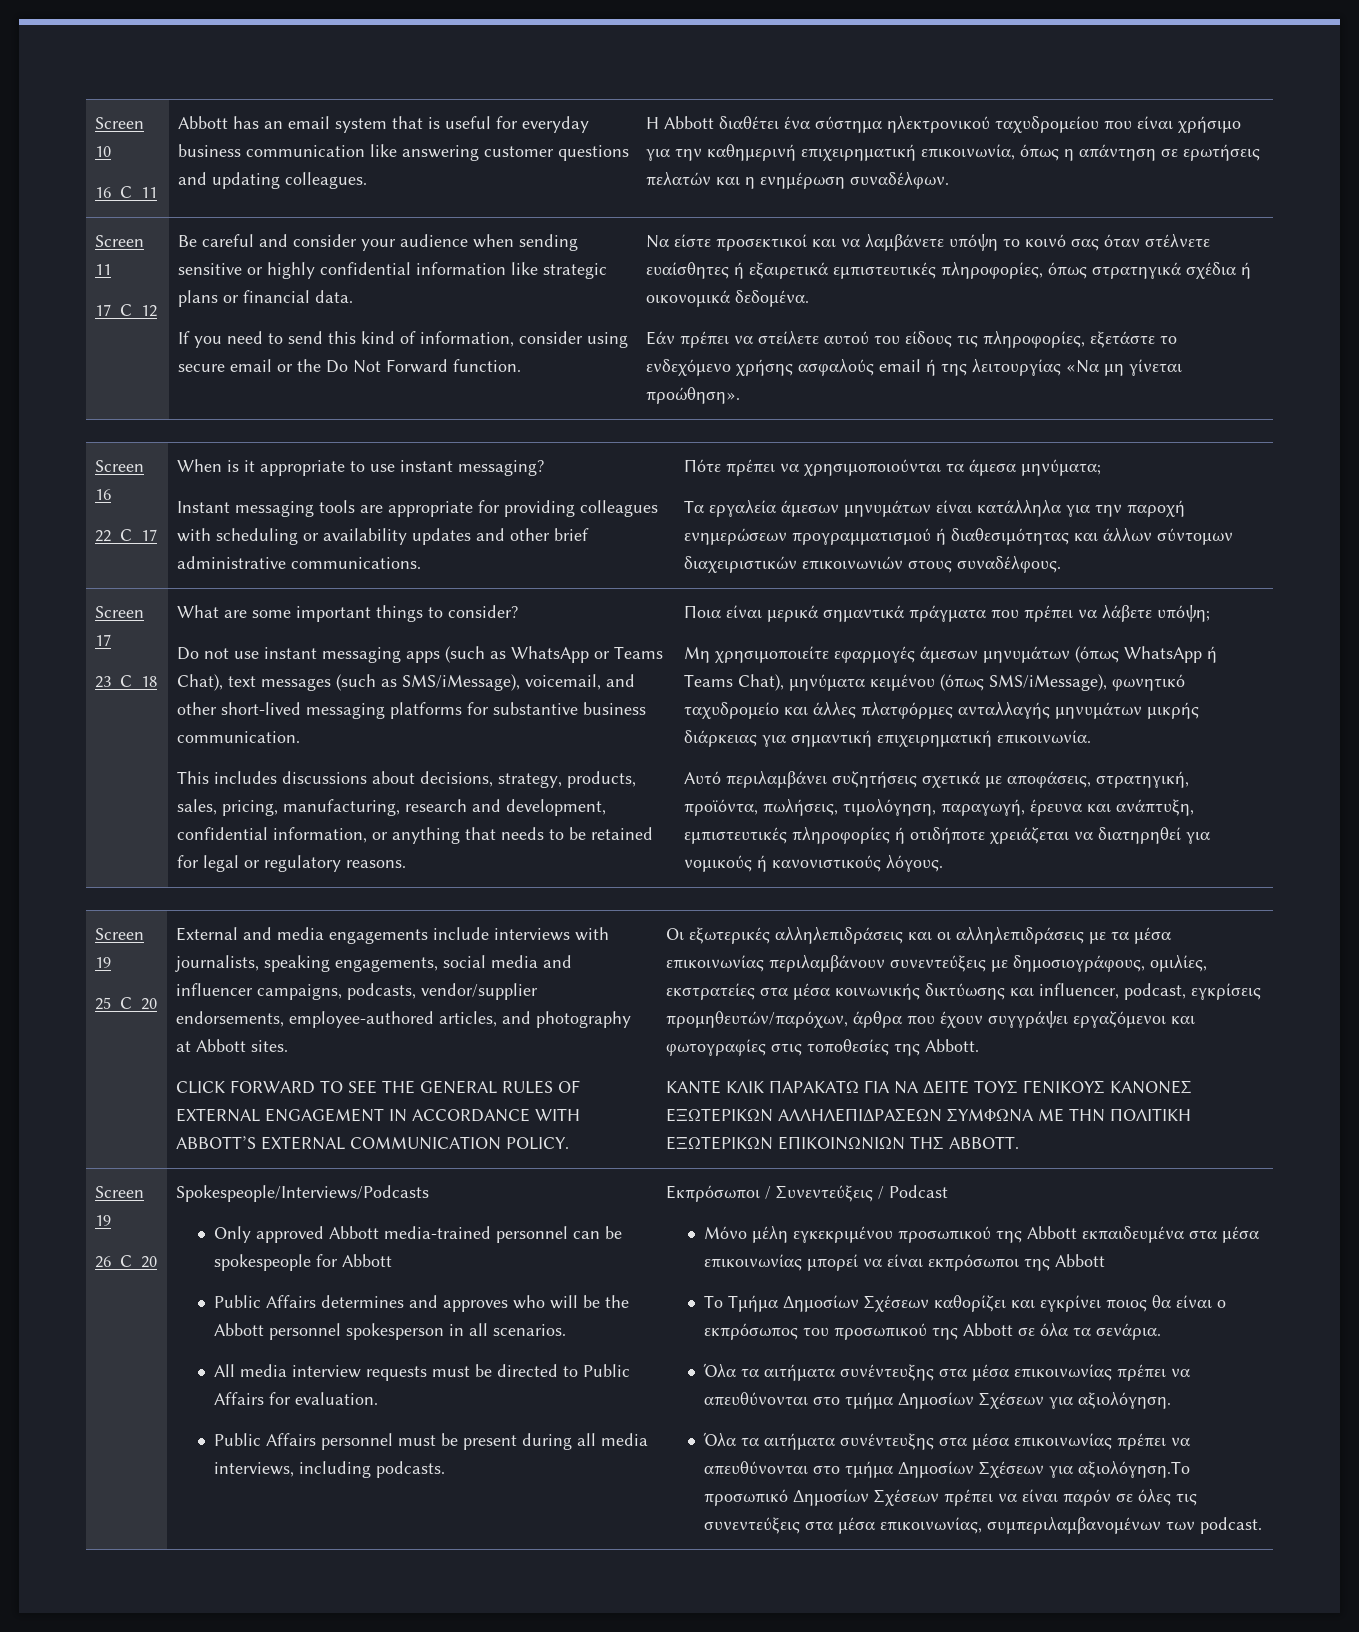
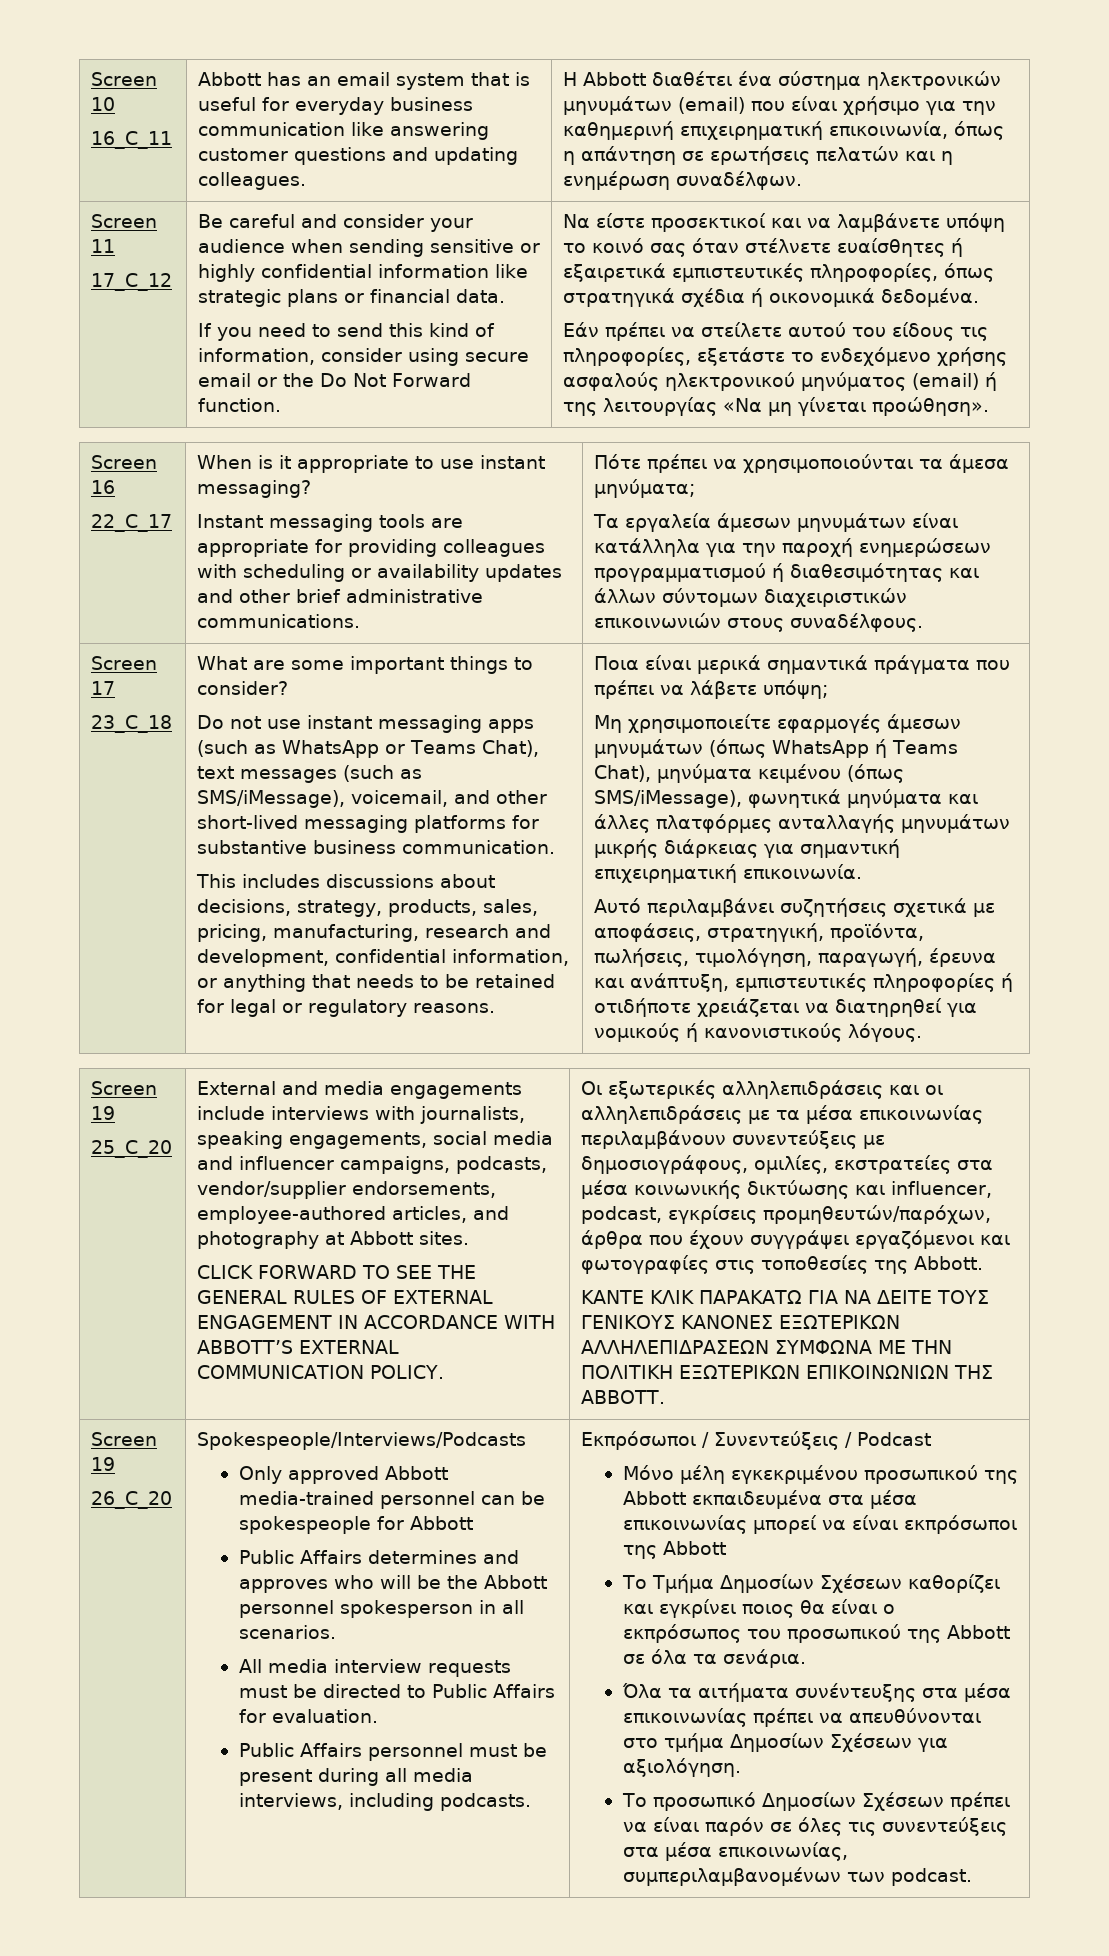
- Η Abbott διαθέτει ένα σύστημα ηλεκτρονικού ταχυδρομείου που είναι χρήσιμο για την καθημερινή επιχειρηματική επικοινωνία, όπως η απάντηση σε ερωτήσεις πελατών και η ενημέρωση συναδέλφων.
+ Η Abbott διαθέτει ένα σύστημα ηλεκτρονικών μηνυμάτων (email) που είναι χρήσιμο για την καθημερινή επιχειρηματική επικοινωνία, όπως η απάντηση σε ερωτήσεις πελατών και η ενημέρωση συναδέλφων.
- Εάν πρέπει να στείλετε αυτού του είδους τις πληροφορίες, εξετάστε το ενδεχόμενο χρήσης ασφαλούς email ή της λειτουργίας «Να μη γίνεται προώθηση».
+ Εάν πρέπει να στείλετε αυτού του είδους τις πληροφορίες, εξετάστε το ενδεχόμενο χρήσης ασφαλούς ηλεκτρονικού μηνύματος (email) ή της λειτουργίας «Να μη γίνεται προώθηση».
- Μη χρησιμοποιείτε εφαρμογές άμεσων μηνυμάτων (όπως WhatsApp ή Teams Chat), μηνύματα κειμένου (όπως SMS/iMessage), φωνητικό ταχυδρομείο και άλλες πλατφόρμες ανταλλαγής μηνυμάτων μικρής διάρκειας για σημαντική επιχειρηματική επικοινωνία.
+ Μη χρησιμοποιείτε εφαρμογές άμεσων μηνυμάτων (όπως WhatsApp ή Teams Chat), μηνύματα κειμένου (όπως SMS/iMessage), φωνητικά μηνύματα και άλλες πλατφόρμες ανταλλαγής μηνυμάτων μικρής διάρκειας για σημαντική επιχειρηματική επικοινωνία.
- Όλα τα αιτήματα συνέντευξης στα μέσα επικοινωνίας πρέπει να απευθύνονται στο τμήμα Δημοσίων Σχέσεων για αξιολόγηση.Το προσωπικό Δημοσίων Σχέσεων πρέπει να είναι παρόν σε όλες τις συνεντεύξεις στα μέσα επικοινωνίας, συμπεριλαμβανομένων των podcast.
+ Το προσωπικό Δημοσίων Σχέσεων πρέπει να είναι παρόν σε όλες τις συνεντεύξεις στα μέσα επικοινωνίας, συμπεριλαμβανομένων των podcast.

